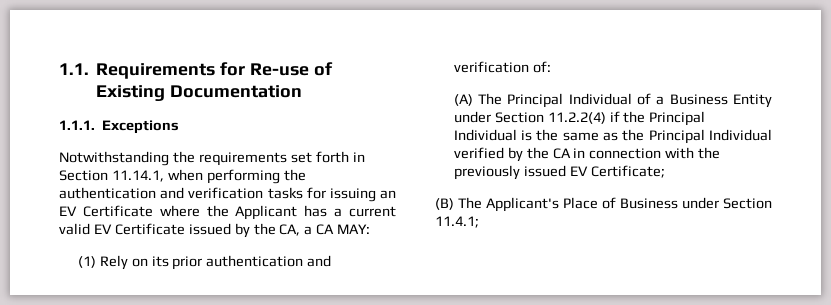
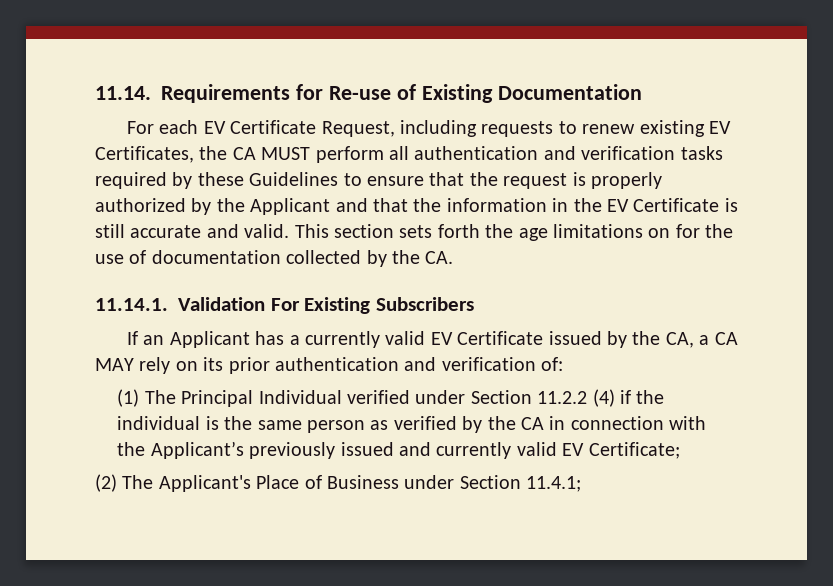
- 1.1. Requirements for Re-use of Existing Documentation
+ 11.14. Requirements for Re-use of Existing Documentation
- 1.1.1. Exceptions
- Notwithstanding the requirements set forth in Section 11.14.1, when performing the authentication and verification tasks for issuing an EV Certificate where the Applicant has a current valid EV Certificate issued by the CA, a CA MAY:
- (1) Rely on its prior authentication and verification of:
+ For each EV Certificate Request, including requests to renew existing EV Certificates, the CA MUST perform all authentication and verification tasks required by these Guidelines to ensure that the request is properly authorized by the Applicant and that the information in the EV Certificate is still accurate and valid. This section sets forth the age limitations on for the use of documentation collected by the CA.
+ 11.14.1. Validation For Existing Subscribers
+ If an Applicant has a currently valid EV Certificate issued by the CA, a CA MAY rely on its prior authentication and verification of:
- (A) The Principal Individual of a Business Entity under Section 11.2.2(4) if the Principal Individual is the same as the Principal Individual verified by the CA in connection with the previously issued EV Certificate;
+ (1) The Principal Individual verified under Section 11.2.2 (4) if the individual is the same person as verified by the CA in connection with the Applicant’s previously issued and currently valid EV Certificate;
- (B) The Applicant's Place of Business under Section 11.4.1;
+ (2) The Applicant's Place of Business under Section 11.4.1;

